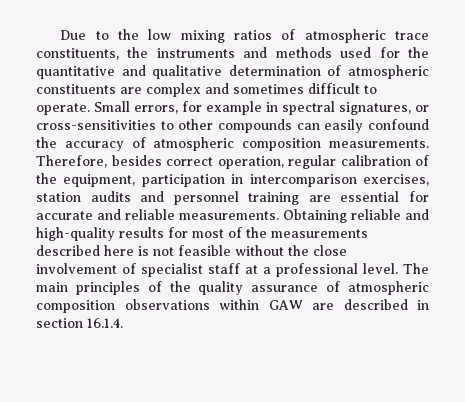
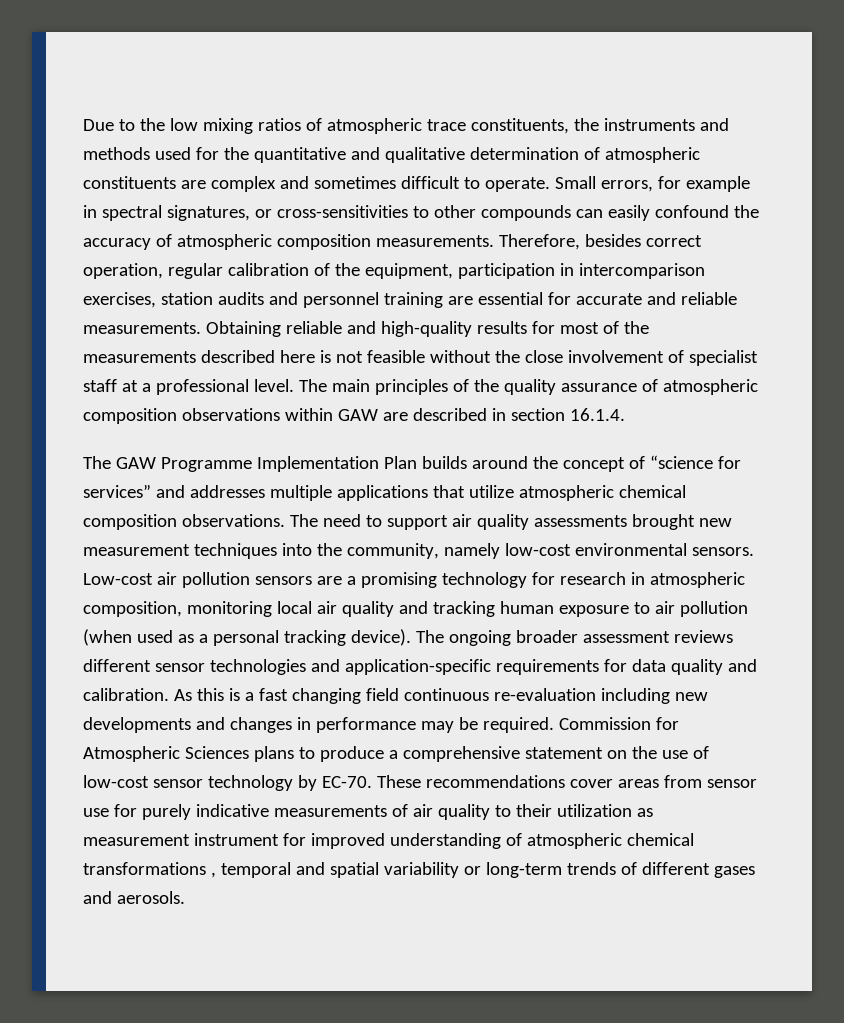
+ The GAW Programme Implementation Plan builds around the concept of “science for services” and addresses multiple applications that utilize atmospheric chemical composition observations. The need to support air quality assessments brought new measurement techniques into the community, namely low-cost environmental sensors. Low-cost air pollution sensors are a promising technology for research in atmospheric composition, monitoring local air quality and tracking human exposure to air pollution (when used as a personal tracking device). The ongoing broader assessment reviews different sensor technologies and application-specific requirements for data quality and calibration. As this is a fast changing field continuous re-evaluation including new developments and changes in performance may be required. Commission for Atmospheric Sciences plans to produce a comprehensive statement on the use of low-cost sensor technology by EC-70. These recommendations cover areas from sensor use for purely indicative measurements of air quality to their utilization as measurement instrument for improved understanding of atmospheric chemical transformations , temporal and spatial variability or long-term trends of different gases and aerosols.

